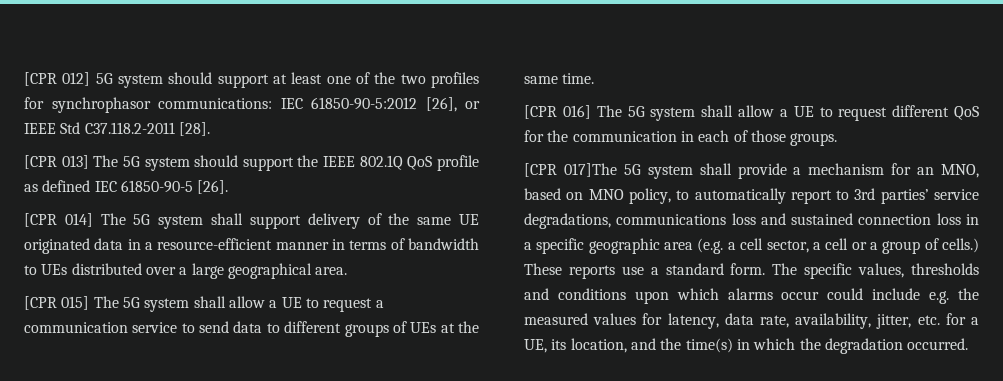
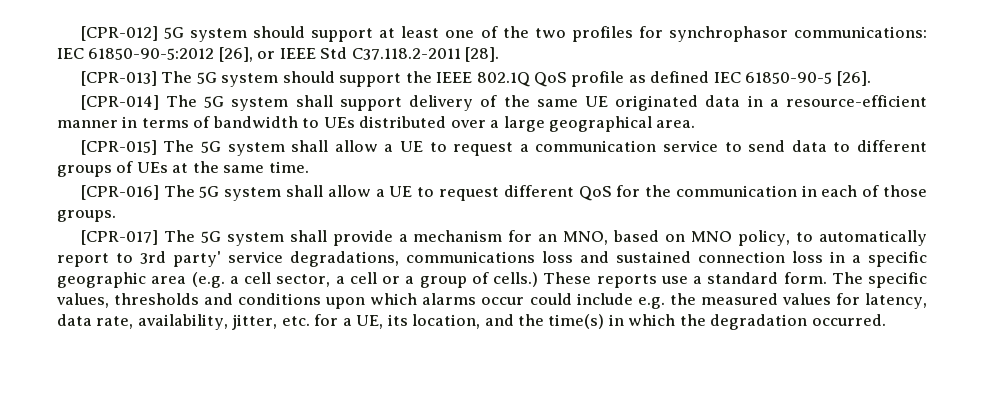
- [CPR 012] 5G system should support at least one of the two profiles for synchrophasor communications: IEC 61850-90-5:2012 [26], or IEEE Std C37.118.2-2011 [28].
+ [CPR-012] 5G system should support at least one of the two profiles for synchrophasor communications: IEC 61850-90-5:2012 [26], or IEEE Std C37.118.2-2011 [28].
- [CPR 013] The 5G system should support the IEEE 802.1Q QoS profile as defined IEC 61850-90-5 [26].
+ [CPR-013] The 5G system should support the IEEE 802.1Q QoS profile as defined IEC 61850-90-5 [26].
- [CPR 014] The 5G system shall support delivery of the same UE originated data in a resource-efficient manner in terms of bandwidth to UEs distributed over a large geographical area.
+ [CPR-014] The 5G system shall support delivery of the same UE originated data in a resource-efficient manner in terms of bandwidth to UEs distributed over a large geographical area.
- [CPR 015] The 5G system shall allow a UE to request a communication service to send data to different groups of UEs at the same time.
+ [CPR-015] The 5G system shall allow a UE to request a communication service to send data to different groups of UEs at the same time.
- [CPR 016] The 5G system shall allow a UE to request different QoS for the communication in each of those groups.
+ [CPR-016] The 5G system shall allow a UE to request different QoS for the communication in each of those groups.
- [CPR 017]The 5G system shall provide a mechanism for an MNO, based on MNO policy, to automatically report to 3rd parties’ service degradations, communications loss and sustained connection loss in a specific geographic area (e.g. a cell sector, a cell or a group of cells.)
+ [CPR-017] The 5G system shall provide a mechanism for an MNO, based on MNO policy, to automatically report to 3rd party' service degradations, communications loss and sustained connection loss in a specific geographic area (e.g. a cell sector, a cell or a group of cells.)

